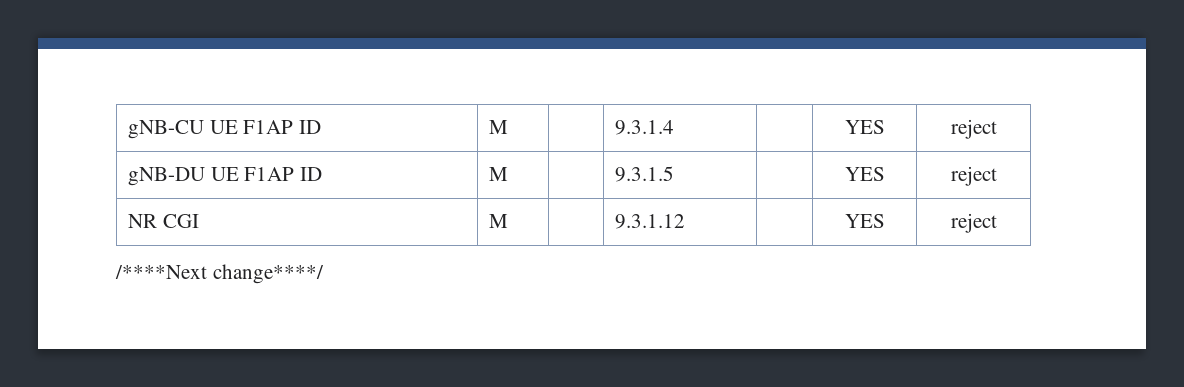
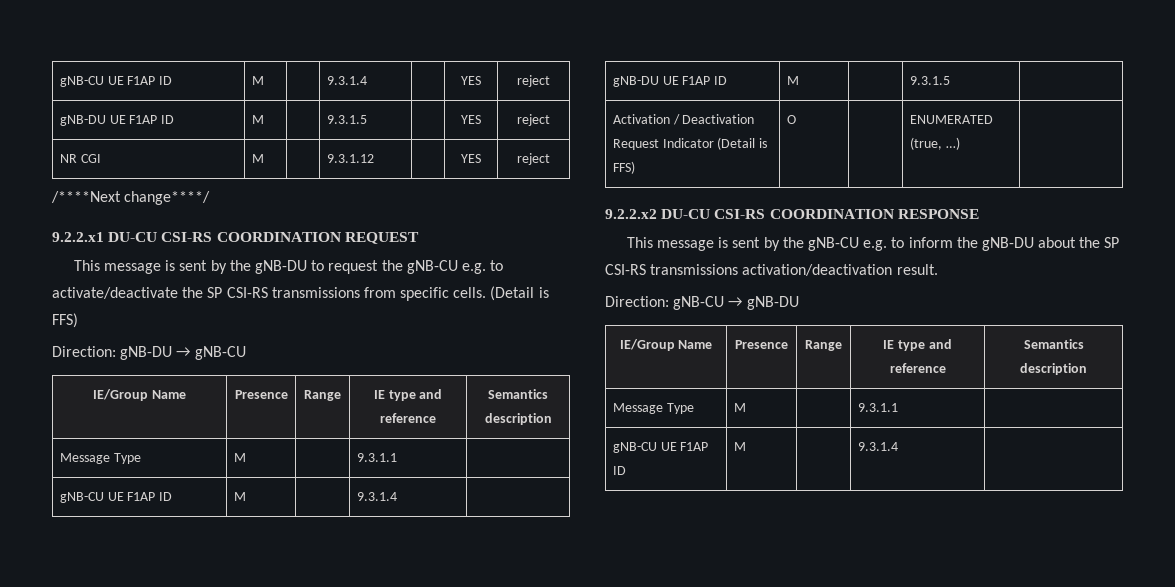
+ 9.2.2.x1 DU-CU CSI-RS COORDINATION REQUEST
+ This message is sent by the gNB-DU to request the gNB-CU e.g. to activate/deactivate the SP CSI-RS transmissions from specific cells. (Detail is FFS)
+ Direction: gNB-DU → gNB-CU
+ IE/Group Name | Presence | Range | IE type and reference | Semantics description
+ Message Type | M | | 9.3.1.1 |
+ gNB-CU UE F1AP ID | M | | 9.3.1.4 |
+ gNB-DU UE F1AP ID | M | | 9.3.1.5 |
+ Activation / Deactivation Request Indicator (Detail is FFS) | O | | ENUMERATED (true, …) |
+ 9.2.2.x2 DU-CU CSI-RS COORDINATION RESPONSE
+ This message is sent by the gNB-CU e.g. to inform the gNB-DU about the SP CSI-RS transmissions activation/deactivation result.
+ Direction: gNB-CU → gNB-DU
+ IE/Group Name | Presence | Range | IE type and reference | Semantics description
+ Message Type | M | | 9.3.1.1 |
+ gNB-CU UE F1AP ID | M | | 9.3.1.4 |

